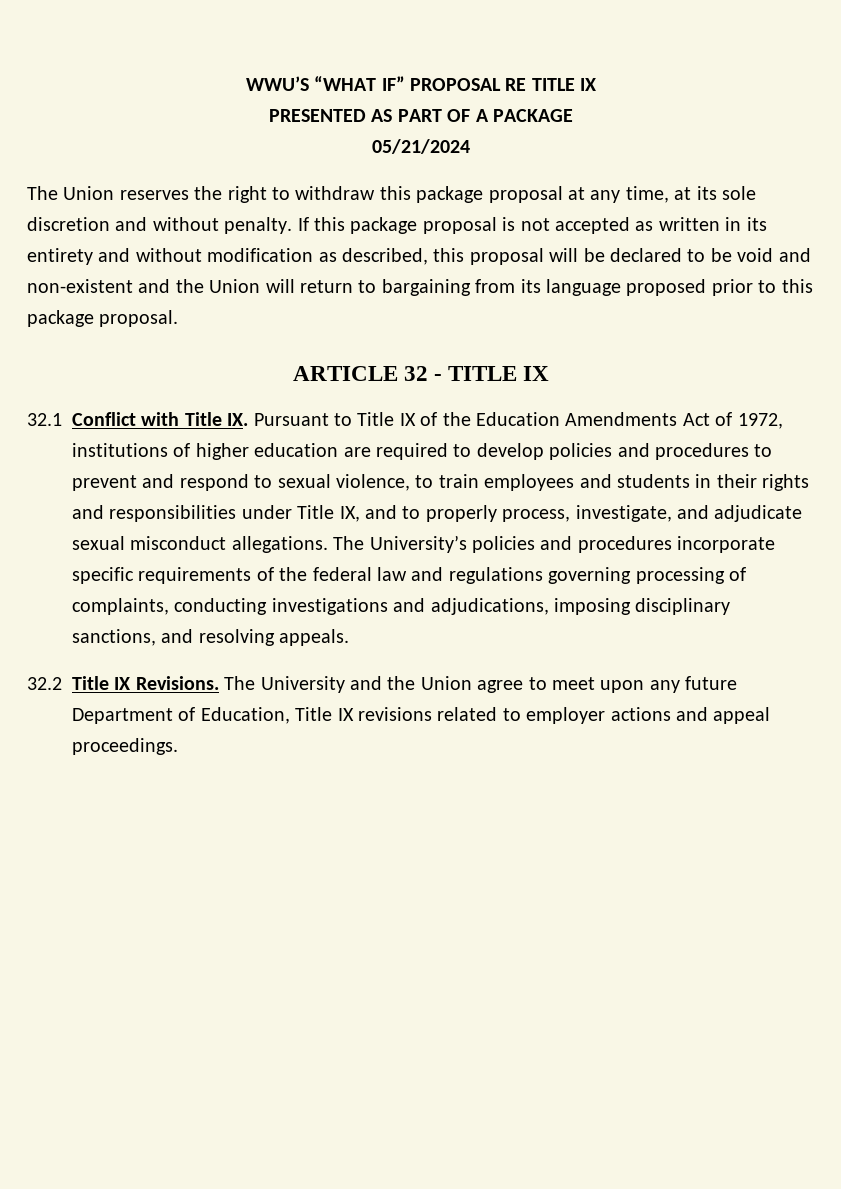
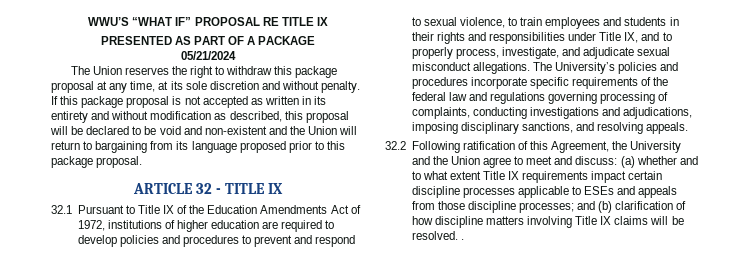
- 32.1 Conflict with Title IX. Pursuant to Title IX of the Education Amendments Act of 1972, institutions of higher education are required to develop policies and procedures to prevent and respond to sexual violence, to train employees and students in their rights and responsibilities under Title IX, and to properly process, investigate, and adjudicate sexual misconduct allegations.
+ 32.1 Pursuant to Title IX of the Education Amendments Act of 1972, institutions of higher education are required to develop policies and procedures to prevent and respond to sexual violence, to train employees and students in their rights and responsibilities under Title IX, and to properly process, investigate, and adjudicate sexual misconduct allegations.
- 32.2 Title IX Revisions. The University and the Union agree to meet upon any future Department of Education, Title IX revisions related to employer actions and appeal proceedings.
+ 32.2 Following ratification of this Agreement, the University and the Union agree to meet and discuss: (a) whether and to what extent Title IX requirements impact certain discipline processes applicable to ESEs and appeals from those discipline processes; and (b) clarification of how discipline matters involving Title IX claims will be resolved. .

